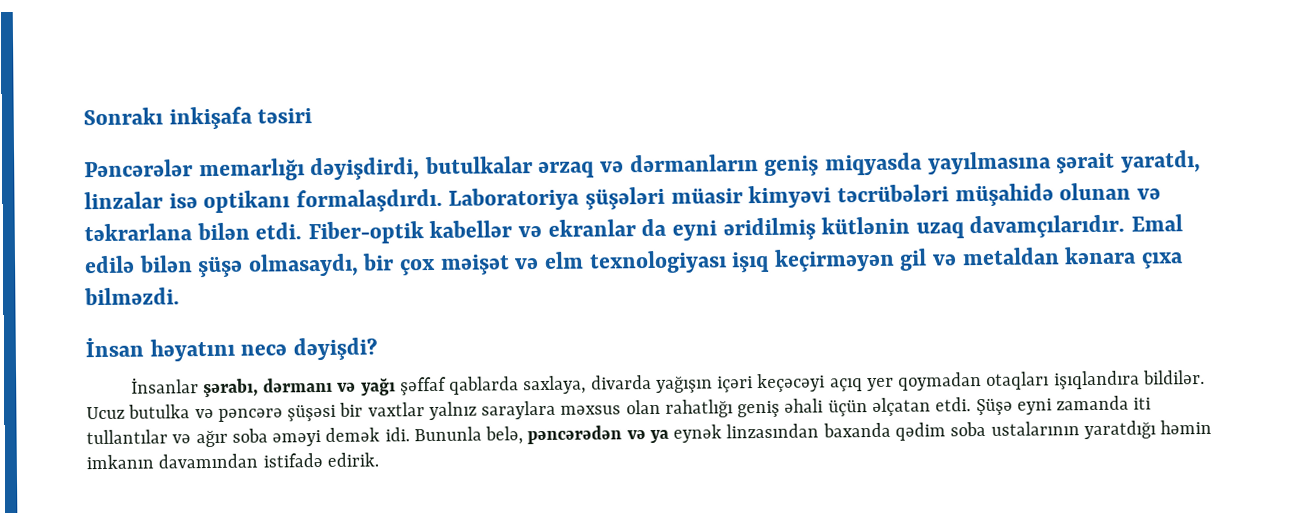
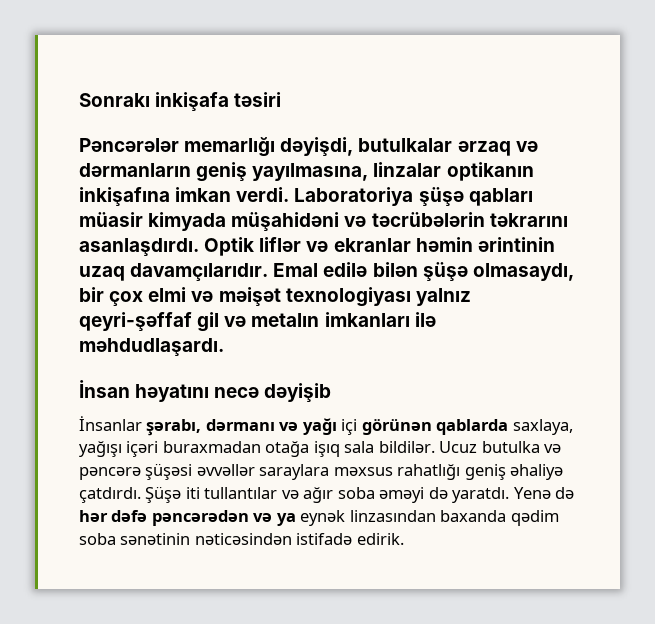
- Pəncərələr memarlığı dəyişdirdi, butulkalar ərzaq və dərmanların geniş miqyasda yayılmasına şərait yaratdı, linzalar isə optikanı formalaşdırdı. Laboratoriya şüşələri müasir kimyəvi təcrübələri müşahidə olunan və təkrarlana bilən etdi. Fiber-optik kabellər və ekranlar da eyni əridilmiş kütlənin uzaq davamçılarıdır.
+ Pəncərələr memarlığı dəyişdi, butulkalar ərzaq və dərmanların geniş yayılmasına, linzalar optikanın inkişafına imkan verdi. Laboratoriya şüşə qabları müasir kimyada müşahidəni və təcrübələrin təkrarını asanlaşdırdı. Optik liflər və ekranlar həmin ərintinin uzaq davamçılarıdır.
- Emal edilə bilən şüşə olmasaydı, bir çox məişət və elm texnologiyası işıq keçirməyən gil və metaldan kənara çıxa bilməzdi.
+ Emal edilə bilən şüşə olmasaydı, bir çox elmi və məişət texnologiyası yalnız qeyri-şəffaf gil və metalın imkanları ilə məhdudlaşardı.
- İnsan həyatını necə dəyişdi?
+ İnsan həyatını necə dəyişib
- İnsanlar şərabı, dərmanı və yağı şəffaf qablarda saxlaya, divarda yağışın içəri keçəcəyi açıq yer qoymadan otaqları işıqlandıra bildilər.
+ İnsanlar şərabı, dərmanı və yağı içi görünən qablarda saxlaya, yağışı içəri buraxmadan otağa işıq sala bildilər.
- Ucuz butulka və pəncərə şüşəsi bir vaxtlar yalnız saraylara məxsus olan rahatlığı geniş əhali üçün əlçatan etdi. Şüşə eyni zamanda iti tullantılar və ağır soba əməyi demək idi. Bununla belə, pəncərədən və ya eynək linzasından baxanda qədim soba ustalarının yaratdığı həmin imkanın davamından istifadə edirik.
+ Ucuz butulka və pəncərə şüşəsi əvvəllər saraylara məxsus rahatlığı geniş əhaliyə çatdırdı. Şüşə iti tullantılar və ağır soba əməyi də yaratdı. Yenə də hər dəfə pəncərədən və ya eynək linzasından baxanda qədim soba sənətinin nəticəsindən istifadə edirik.

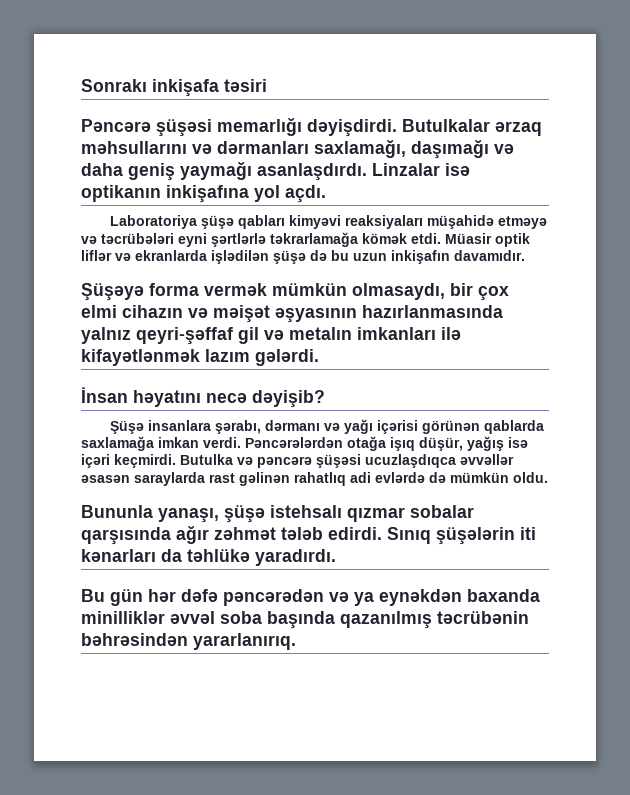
- Pəncərələr memarlığı dəyişdi, butulkalar ərzaq və dərmanların geniş yayılmasına, linzalar optikanın inkişafına imkan verdi. Laboratoriya şüşə qabları müasir kimyada müşahidəni və təcrübələrin təkrarını asanlaşdırdı. Optik liflər və ekranlar həmin ərintinin uzaq davamçılarıdır. Emal edilə bilən şüşə olmasaydı, bir çox elmi və məişət texnologiyası yalnız qeyri-şəffaf gil və metalın imkanları ilə məhdudlaşardı.
+ Pəncərə şüşəsi memarlığı dəyişdirdi. Butulkalar ərzaq məhsullarını və dərmanları saxlamağı, daşımağı və daha geniş yaymağı asanlaşdırdı. Linzalar isə optikanın inkişafına yol açdı.
+ Laboratoriya şüşə qabları kimyəvi reaksiyaları müşahidə etməyə və təcrübələri eyni şərtlərlə təkrarlamağa kömək etdi. Müasir optik liflər və ekranlarda işlədilən şüşə də bu uzun inkişafın davamıdır.
+ Şüşəyə forma vermək mümkün olmasaydı, bir çox elmi cihazın və məişət əşyasının hazırlanmasında yalnız qeyri-şəffaf gil və metalın imkanları ilə kifayətlənmək lazım gələrdi.
- İnsan həyatını necə dəyişib
- İnsanlar şərabı, dərmanı və yağı içi görünən qablarda saxlaya, yağışı içəri buraxmadan otağa işıq sala bildilər. Ucuz butulka və pəncərə şüşəsi əvvəllər saraylara məxsus rahatlığı geniş əhaliyə çatdırdı. Şüşə iti tullantılar və ağır soba əməyi də yaratdı. Yenə də hər dəfə pəncərədən və ya eynək linzasından baxanda qədim soba sənətinin nəticəsindən istifadə edirik.
+ İnsan həyatını necə dəyişib?
+ Şüşə insanlara şərabı, dərmanı və yağı içərisi görünən qablarda saxlamağa imkan verdi. Pəncərələrdən otağa işıq düşür, yağış isə içəri keçmirdi. Butulka və pəncərə şüşəsi ucuzlaşdıqca əvvəllər əsasən saraylarda rast gəlinən rahatlıq adi evlərdə də mümkün oldu.
+ Bununla yanaşı, şüşə istehsalı qızmar sobalar qarşısında ağır zəhmət tələb edirdi. Sınıq şüşələrin iti kənarları da təhlükə yaradırdı.
+ Bu gün hər dəfə pəncərədən və ya eynəkdən baxanda minilliklər əvvəl soba başında qazanılmış təcrübənin bəhrəsindən yararlanırıq.

